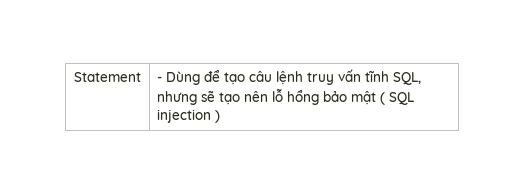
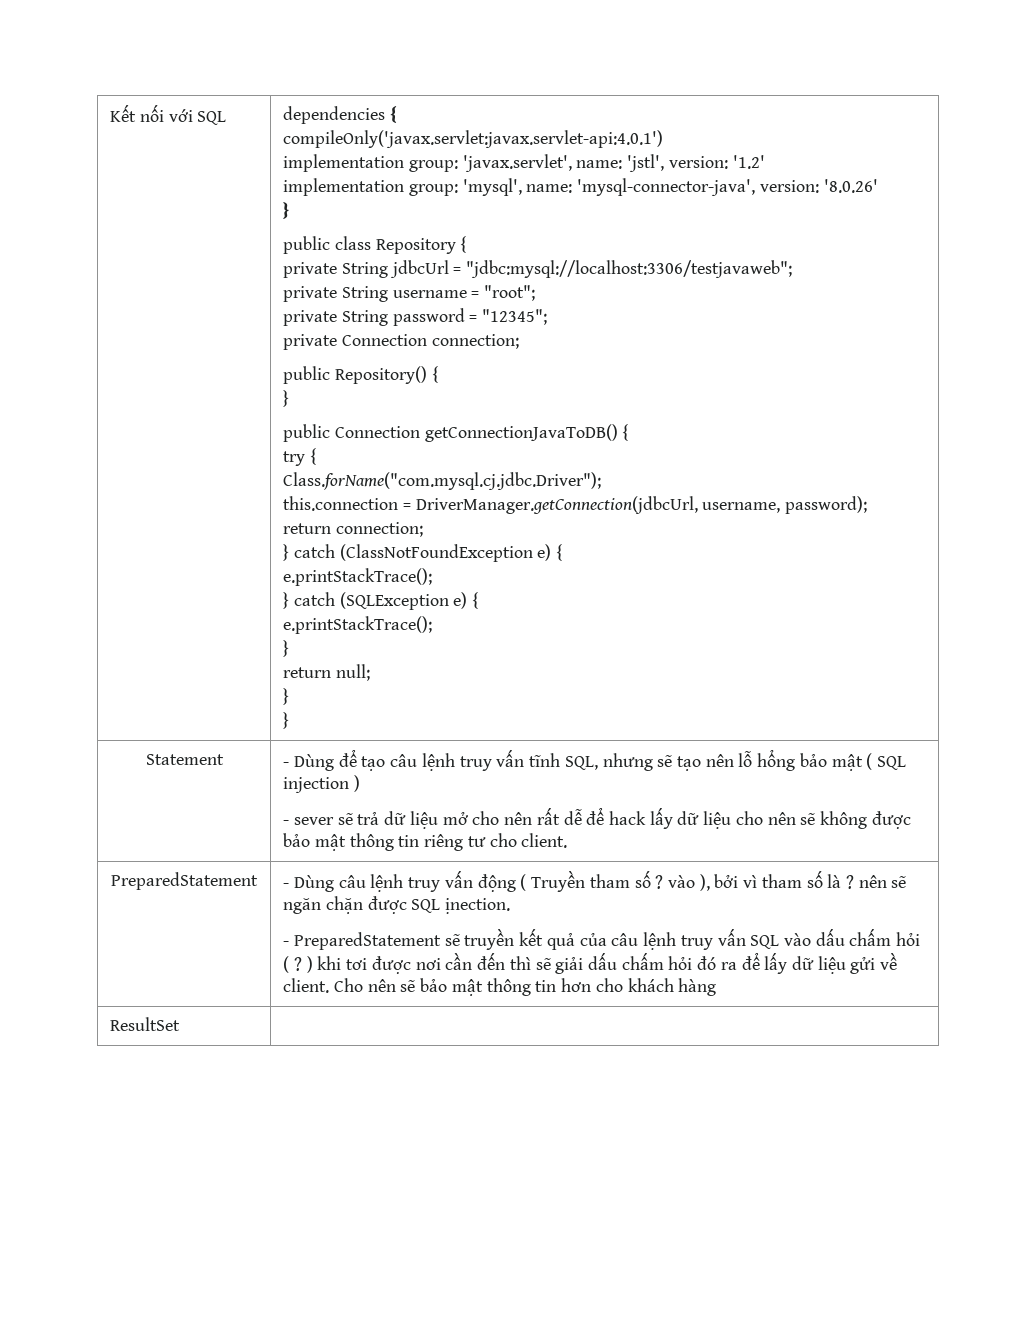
+ Kết nối với SQL | dependencies {
+ compileOnly('javax.servlet:javax.servlet-api:4.0.1')
+ implementation group: 'javax.servlet', name: 'jstl', version: '1.2'
+ implementation group: 'mysql', name: 'mysql-connector-java', version: '8.0.26'
+ }
+ public class Repository {
+ private String jdbcUrl = "jdbc:mysql://localhost:3306/testjavaweb";
+ private String username = "root";
+ private String password = "12345";
+ private Connection connection;
+ public Repository() {
+ }
+ public Connection getConnectionJavaToDB() {
+ try {
+ Class.forName("com.mysql.cj.jdbc.Driver");
+ this.connection = DriverManager.getConnection(jdbcUrl, username, password);
+ return connection;
+ } catch (ClassNotFoundException e) {
+ e.printStackTrace();
+ } catch (SQLException e) {
+ e.printStackTrace();
+ }
+ return null;
+ }
+ }
+ - sever sẽ trả dữ liệu mở cho nên rất dễ để hack lấy dữ liệu cho nên sẽ không được bảo mật thông tin riêng tư cho client.
+ PreparedStatement | - Dùng câu lệnh truy vấn động ( Truyền tham số ? vào ), bởi vì tham số là ? nên sẽ ngăn chặn được SQL ịnection.
+ - PreparedStatement sẽ truyền kết quả của câu lệnh truy vấn SQL vào dấu chấm hỏi ( ? ) khi tơi được nơi cần đến thì sẽ giải dấu chấm hỏi đó ra để lấy dữ liệu gửi về client. Cho nên sẽ bảo mật thông tin hơn cho khách hàng
+ ResultSet |

